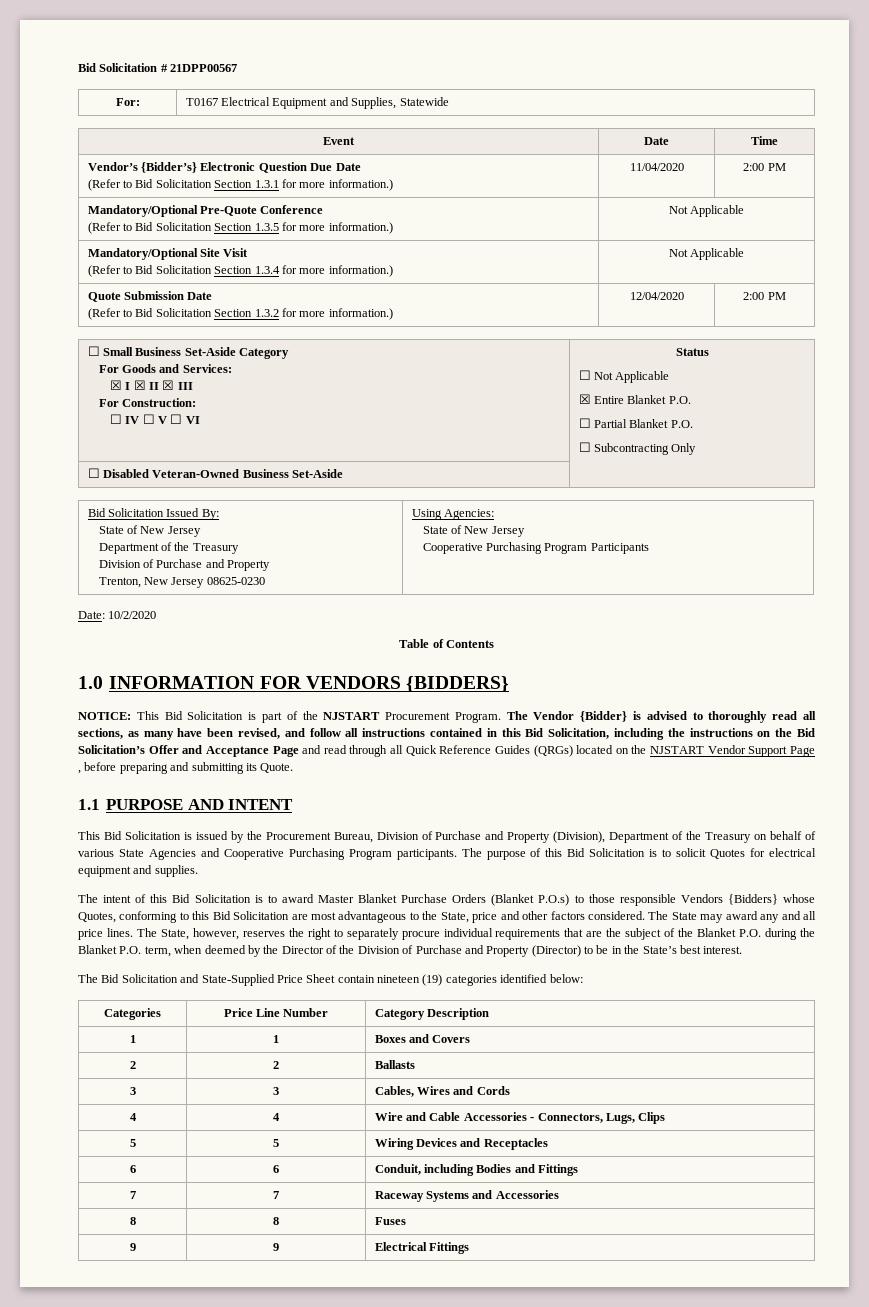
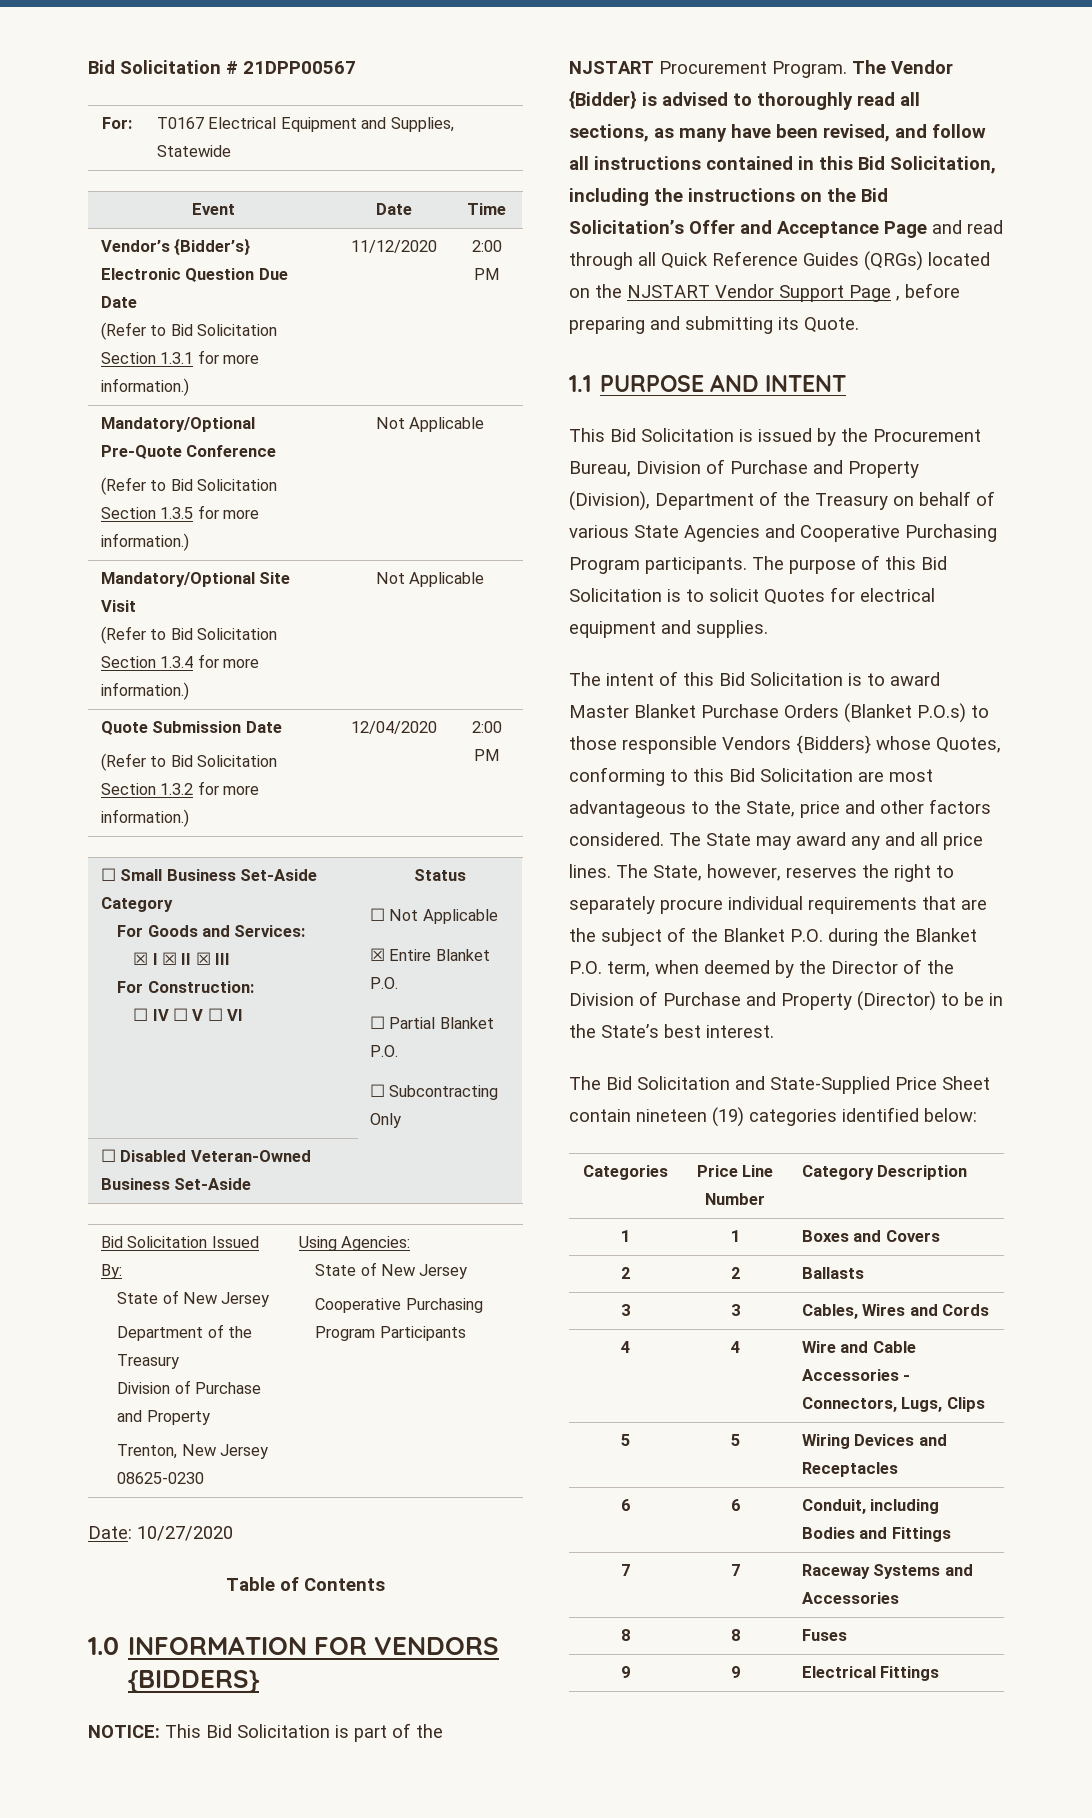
  Vendor’s {Bidder’s} Electronic Question Due Date
- (Refer to Bid Solicitation Section 1.3.1 for more information.) | 11/04/2020 | 2:00 PM
+ (Refer to Bid Solicitation Section 1.3.1 for more information.) | 11/12/2020 | 2:00 PM
- Date: 10/2/2020
+ Date: 10/27/2020

